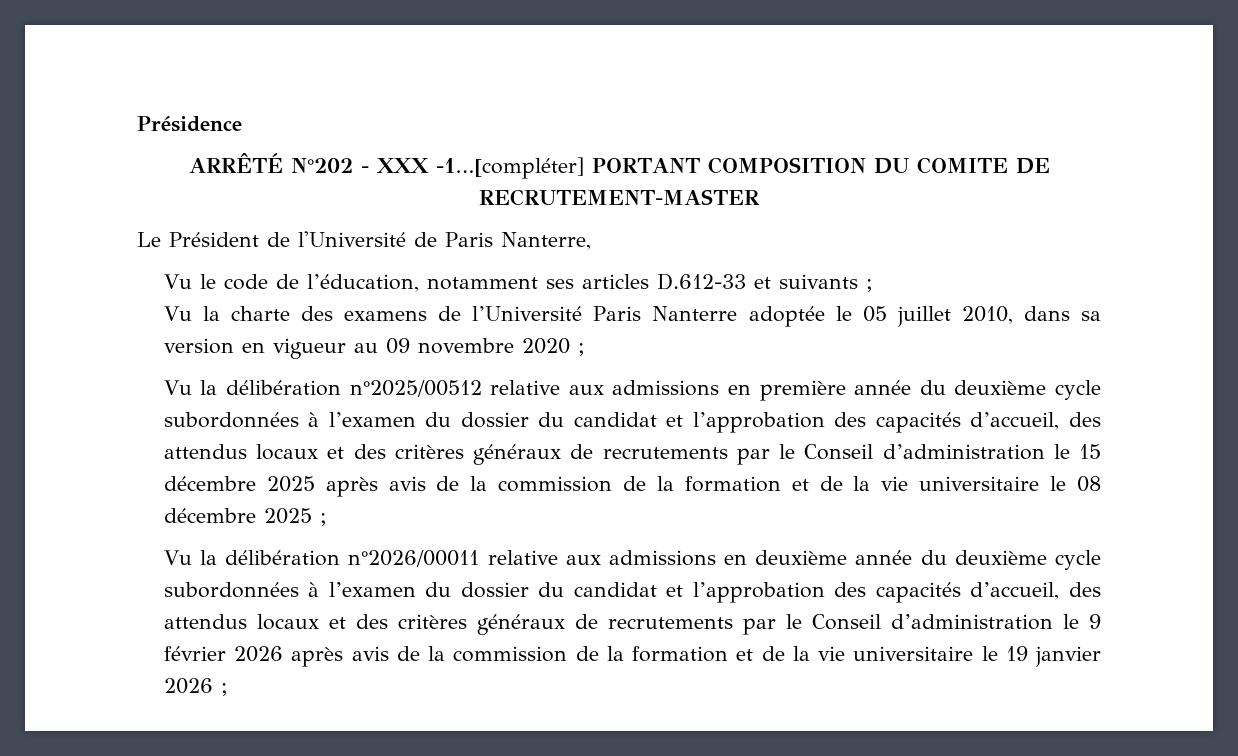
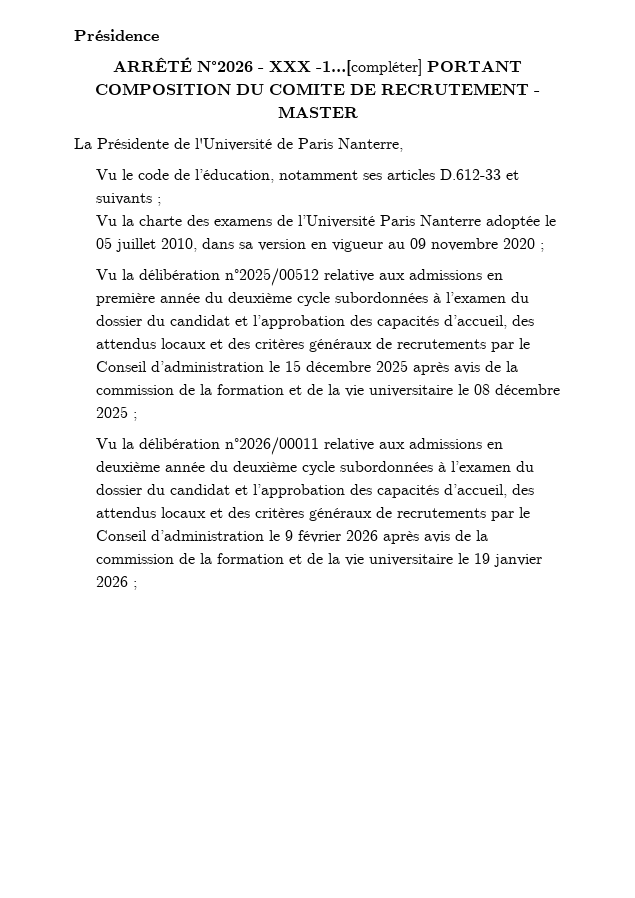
- ARRÊTÉ N°202 - XXX -1…[compléter] PORTANT COMPOSITION DU COMITE DE RECRUTEMENT-MASTER
- Le Président de l'Université de Paris Nanterre,
+ ARRÊTÉ N°2026 - XXX -1…[compléter] PORTANT COMPOSITION DU COMITE DE RECRUTEMENT - MASTER
+ La Présidente de l'Université de Paris Nanterre,

